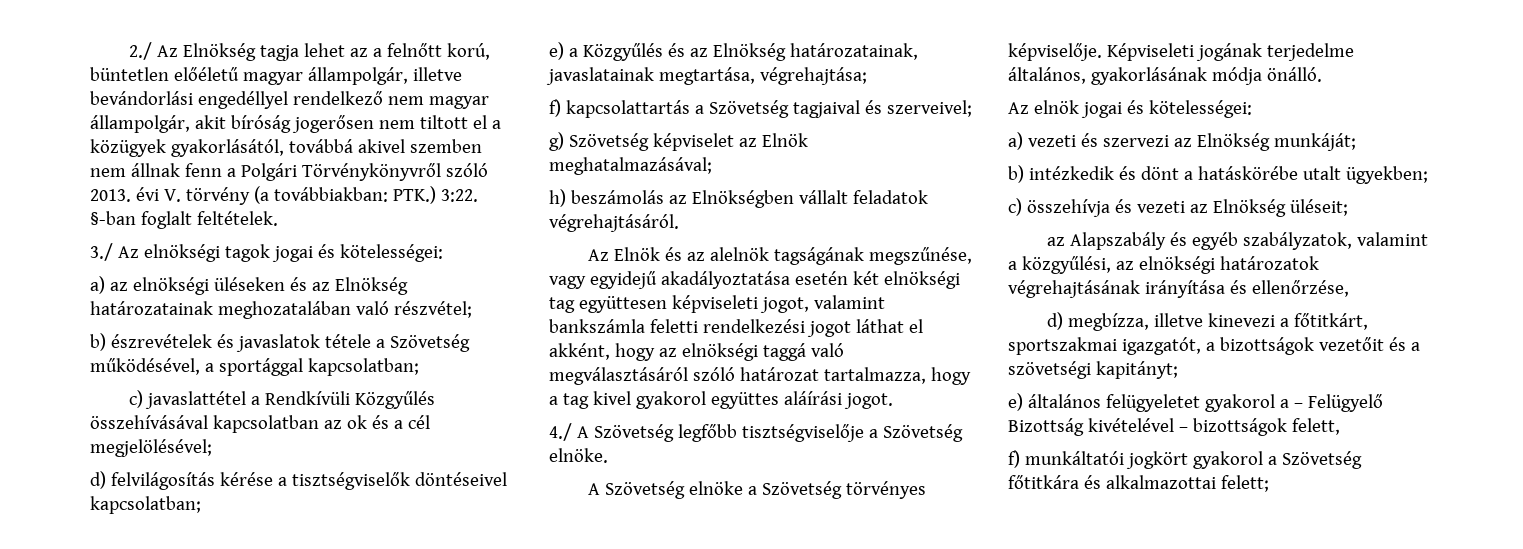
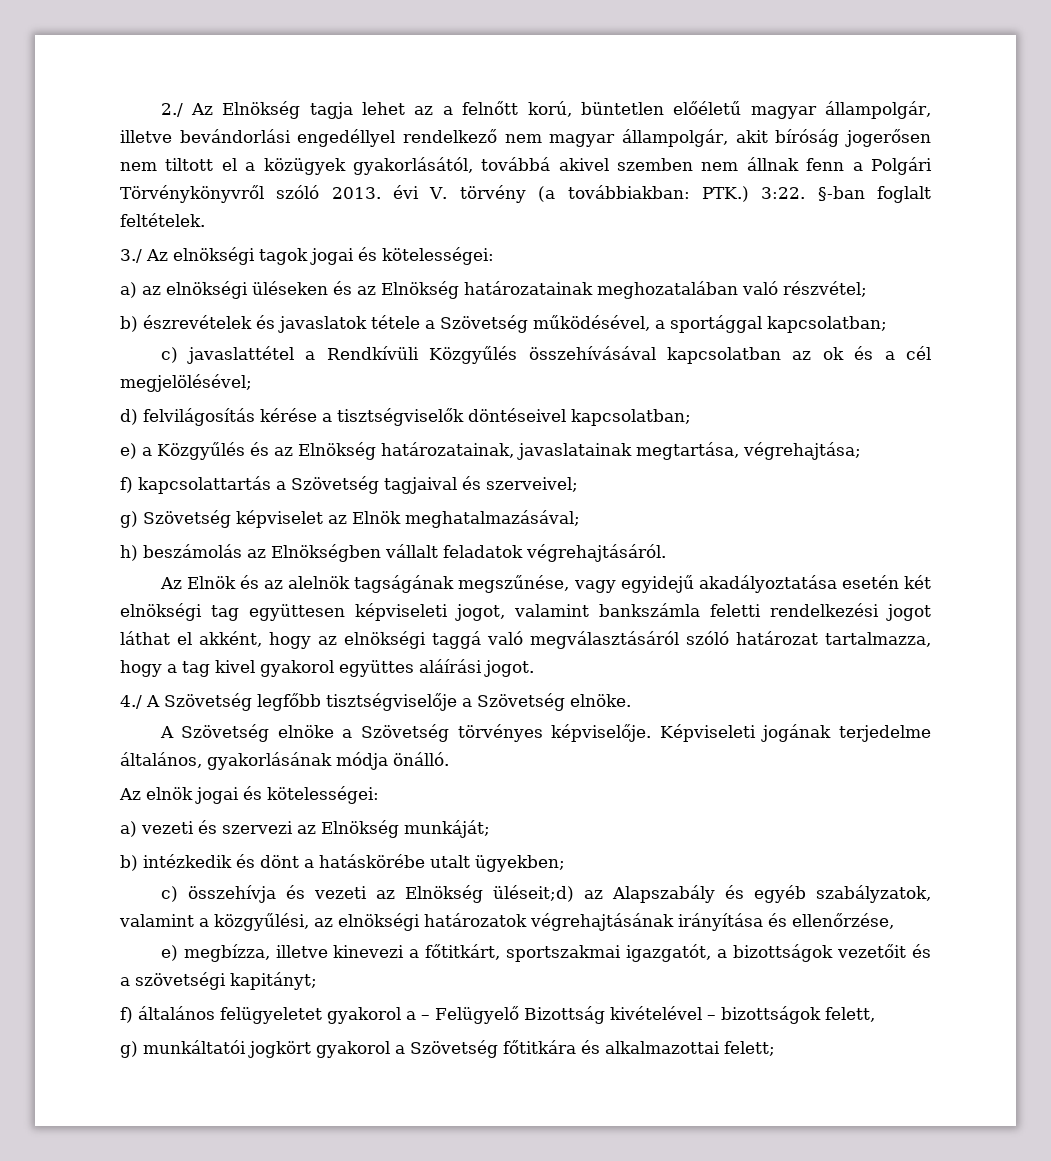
- c) összehívja és vezeti az Elnökség üléseit;
- az Alapszabály és egyéb szabályzatok, valamint a közgyűlési, az elnökségi határozatok végrehajtásának irányítása és ellenőrzése,
+ c) összehívja és vezeti az Elnökség üléseit;d) az Alapszabály és egyéb szabályzatok, valamint a közgyűlési, az elnökségi határozatok végrehajtásának irányítása és ellenőrzése,
- d) megbízza, illetve kinevezi a főtitkárt, sportszakmai igazgatót, a bizottságok vezetőit és a szövetségi kapitányt;
+ e) megbízza, illetve kinevezi a főtitkárt, sportszakmai igazgatót, a bizottságok vezetőit és a szövetségi kapitányt;
- e) általános felügyeletet gyakorol a – Felügyelő Bizottság kivételével – bizottságok felett,
+ f) általános felügyeletet gyakorol a – Felügyelő Bizottság kivételével – bizottságok felett,
- f) munkáltatói jogkört gyakorol a Szövetség főtitkára és alkalmazottai felett;
+ g) munkáltatói jogkört gyakorol a Szövetség főtitkára és alkalmazottai felett;

